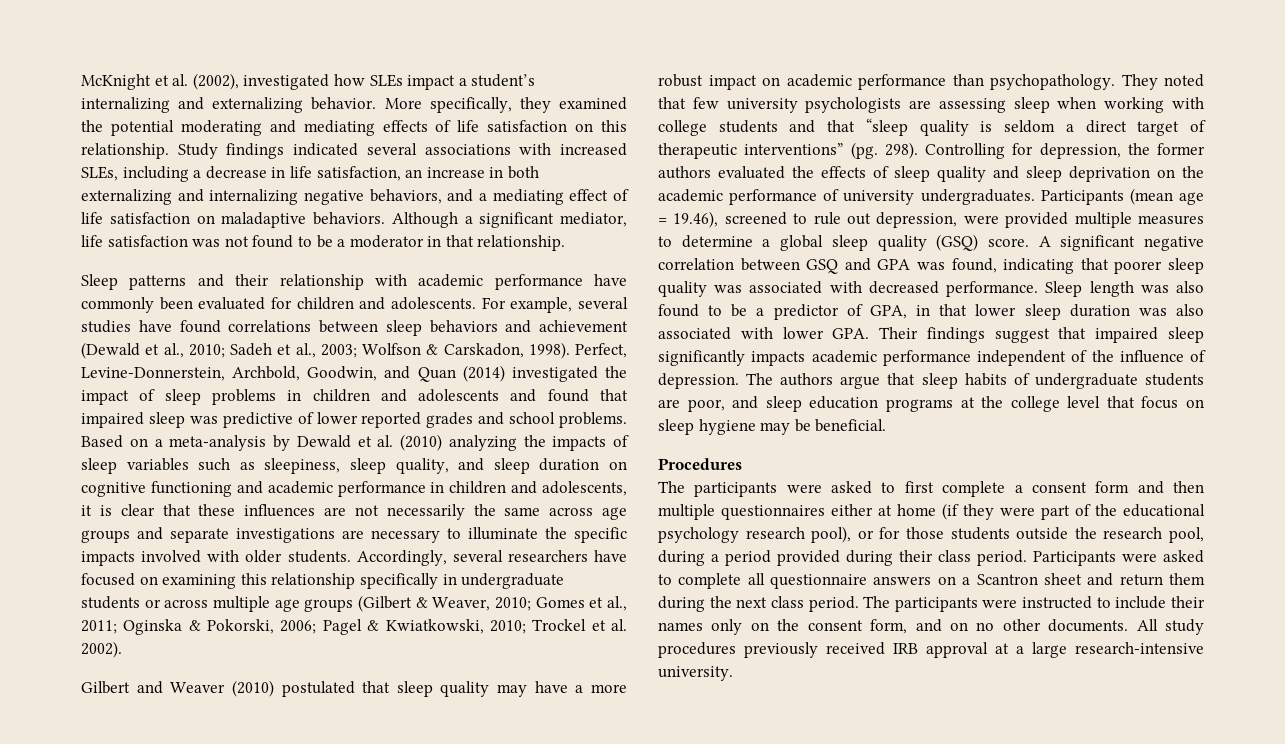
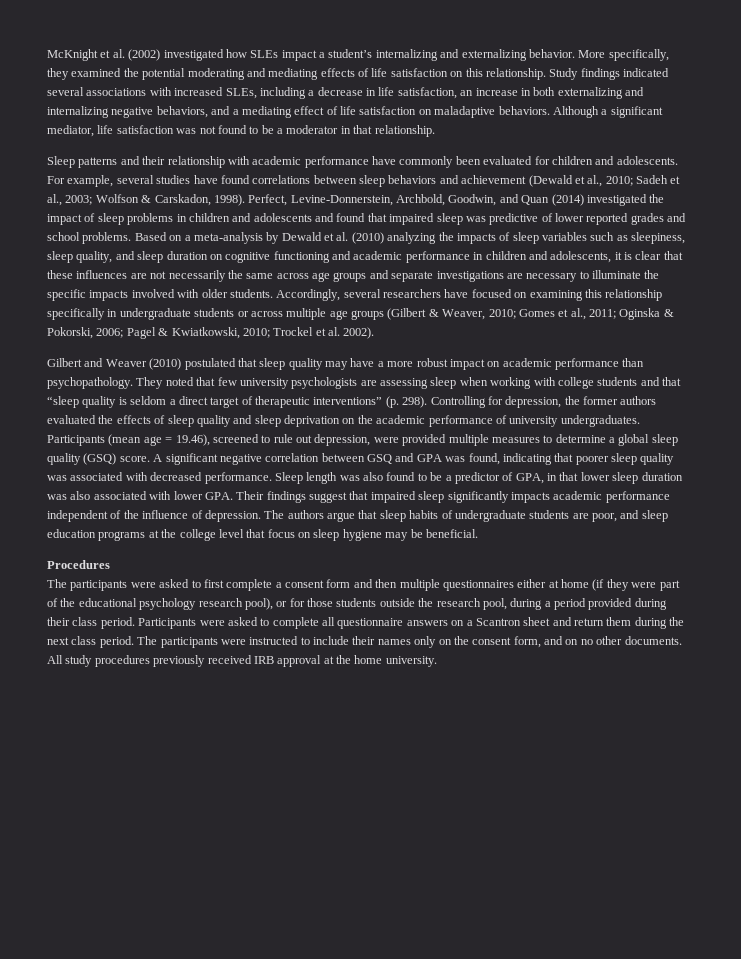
- McKnight et al. (2002), investigated how SLEs impact a student’s internalizing and externalizing behavior.
+ McKnight et al. (2002) investigated how SLEs impact a student’s internalizing and externalizing behavior.
- They noted that few university psychologists are assessing sleep when working with college students and that “sleep quality is seldom a direct target of therapeutic interventions” (pg. 298).
+ They noted that few university psychologists are assessing sleep when working with college students and that “sleep quality is seldom a direct target of therapeutic interventions” (p. 298).
- All study procedures previously received IRB approval at a large research-intensive university.
+ All study procedures previously received IRB approval at the home university.

